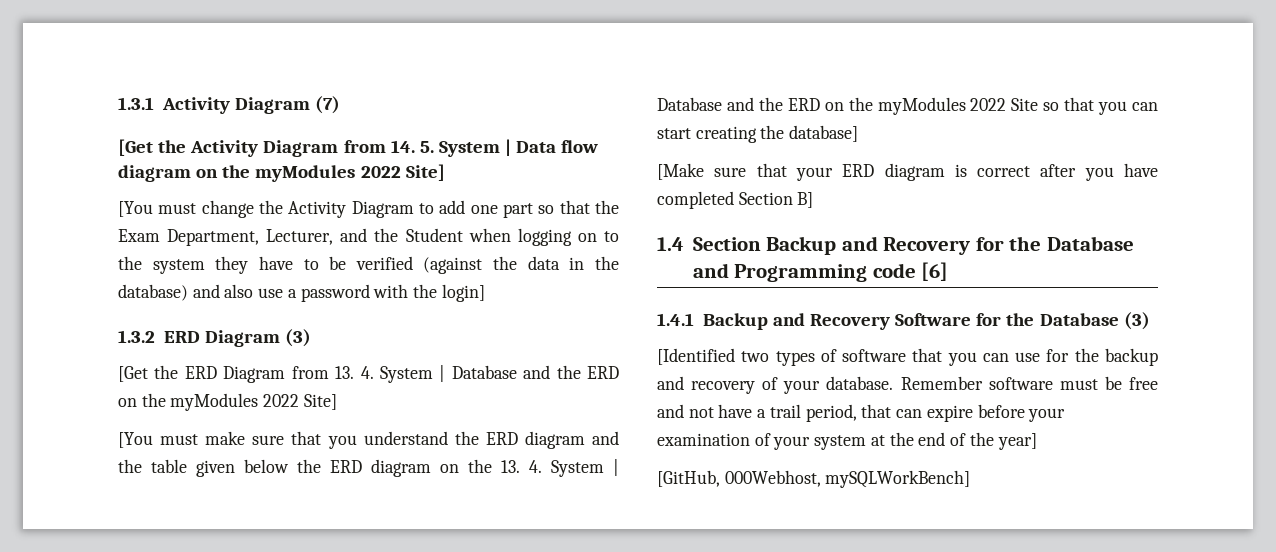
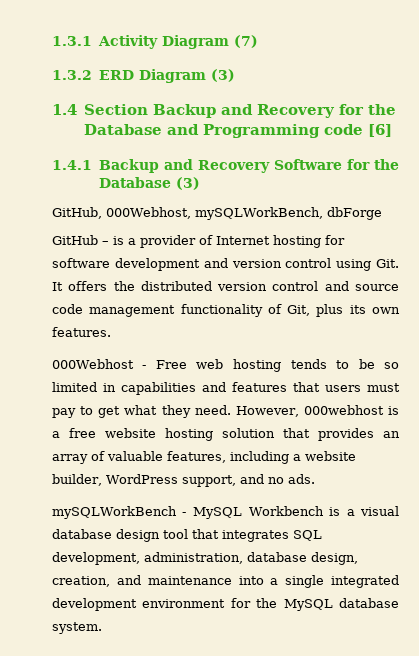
- [Get the Activity Diagram from 14. 5. System | Data flow diagram on the myModules 2022 Site]
- [You must change the Activity Diagram to add one part so that the Exam Department, Lecturer, and the Student when logging on to the system they have to be verified (against the data in the database) and also use a password with the login]
  1.3.2 ERD Diagram (3)
- [Get the ERD Diagram from 13. 4. System | Database and the ERD on the myModules 2022 Site]
- [You must make sure that you understand the ERD diagram and the table given below the ERD diagram on the 13. 4. System | Database and the ERD on the myModules 2022 Site so that you can start creating the database]
- [Make sure that your ERD diagram is correct after you have completed Section B]
- [Identified two types of software that you can use for the backup and recovery of your database. Remember software must be free and not have a trail period, that can expire before your examination of your system at the end of the year]
- [GitHub, 000Webhost, mySQLWorkBench]
+ GitHub, 000Webhost, mySQLWorkBench, dbForge
+ GitHub – is a provider of Internet hosting for software development and version control using Git. It offers the distributed version control and source code management functionality of Git, plus its own features.
+ 000Webhost - Free web hosting tends to be so limited in capabilities and features that users must pay to get what they need. However, 000webhost is a free website hosting solution that provides an array of valuable features, including a website builder, WordPress support, and no ads.
+ mySQLWorkBench - MySQL Workbench is a visual database design tool that integrates SQL development, administration, database design, creation, and maintenance into a single integrated development environment for the MySQL database system.

